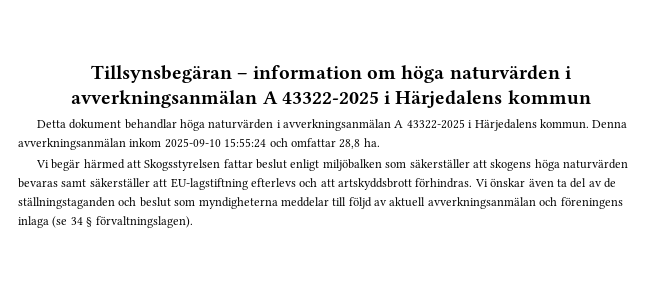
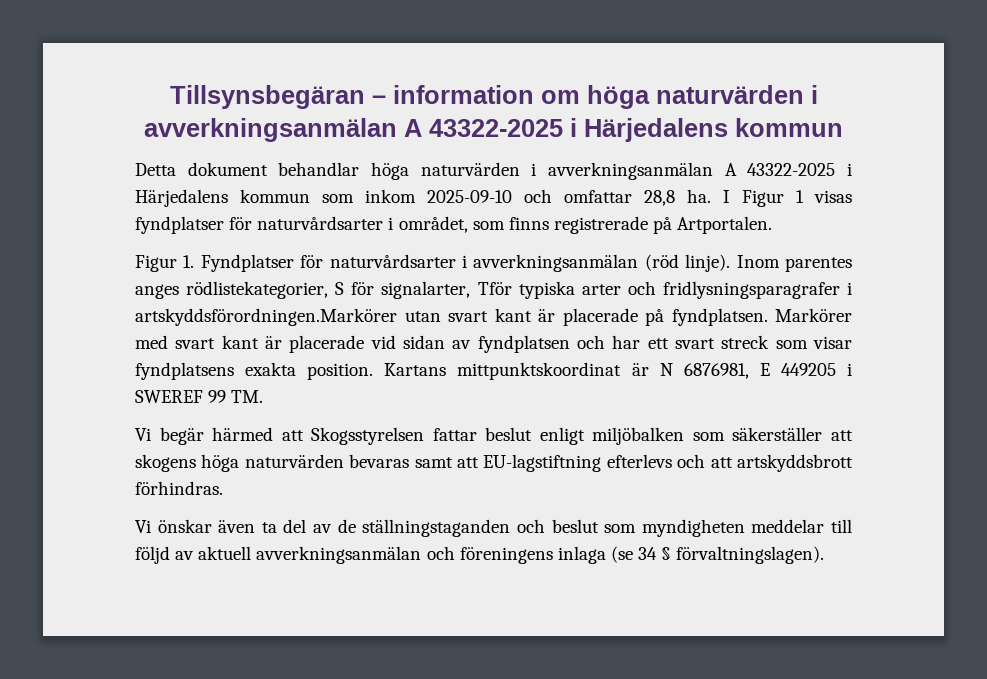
- Detta dokument behandlar höga naturvärden i avverkningsanmälan A 43322-2025 i Härjedalens kommun. Denna avverkningsanmälan inkom 2025-09-10 15:55:24 och omfattar 28,8 ha.
+ Detta dokument behandlar höga naturvärden i avverkningsanmälan A 43322-2025 i Härjedalens kommun som inkom 2025-09-10 och omfattar 28,8 ha. I Figur 1 visas fyndplatser för naturvårdsarter i området, som finns registrerade på Artportalen.
+ Figur 1. Fyndplatser för naturvårdsarter i avverkningsanmälan (röd linje). Inom parentes anges rödlistekategorier, S för signalarter, Tför typiska arter och fridlysningsparagrafer i artskyddsförordningen.Markörer utan svart kant är placerade på fyndplatsen. Markörer med svart kant är placerade vid sidan av fyndplatsen och har ett svart streck som visar fyndplatsens exakta position. Kartans mittpunktskoordinat är N 6876981, E 449205 i SWEREF 99 TM.
- Vi begär härmed att Skogsstyrelsen fattar beslut enligt miljöbalken som säkerställer att skogens höga naturvärden bevaras samt säkerställer att EU-lagstiftning efterlevs och att artskyddsbrott förhindras. Vi önskar även ta del av de ställningstaganden och beslut som myndigheterna meddelar till följd av aktuell avverkningsanmälan och föreningens inlaga (se 34 § förvaltningslagen).
+ Vi begär härmed att Skogsstyrelsen fattar beslut enligt miljöbalken som säkerställer att skogens höga naturvärden bevaras samt att EU-lagstiftning efterlevs och att artskyddsbrott förhindras.
+ Vi önskar även ta del av de ställningstaganden och beslut som myndigheten meddelar till följd av aktuell avverkningsanmälan och föreningens inlaga (se 34 § förvaltningslagen).

